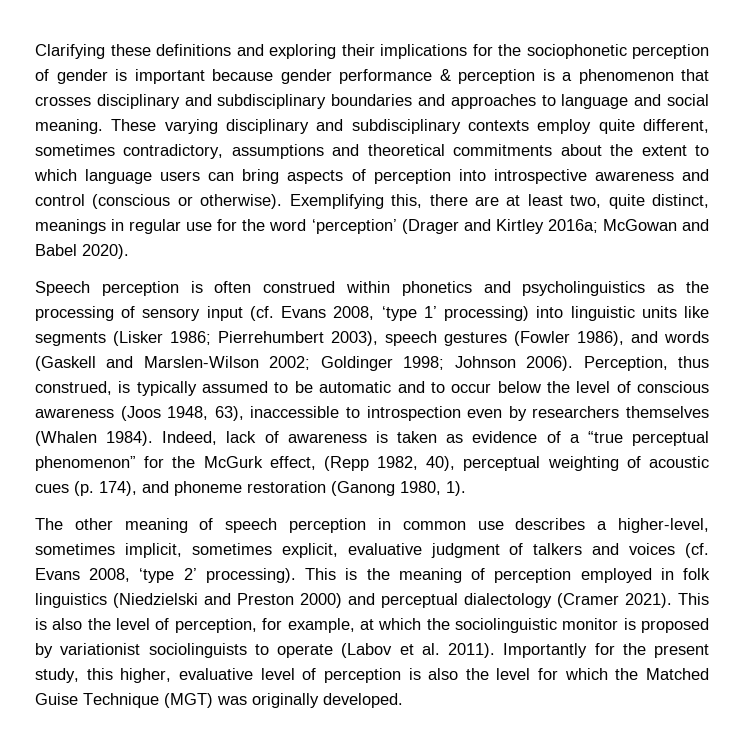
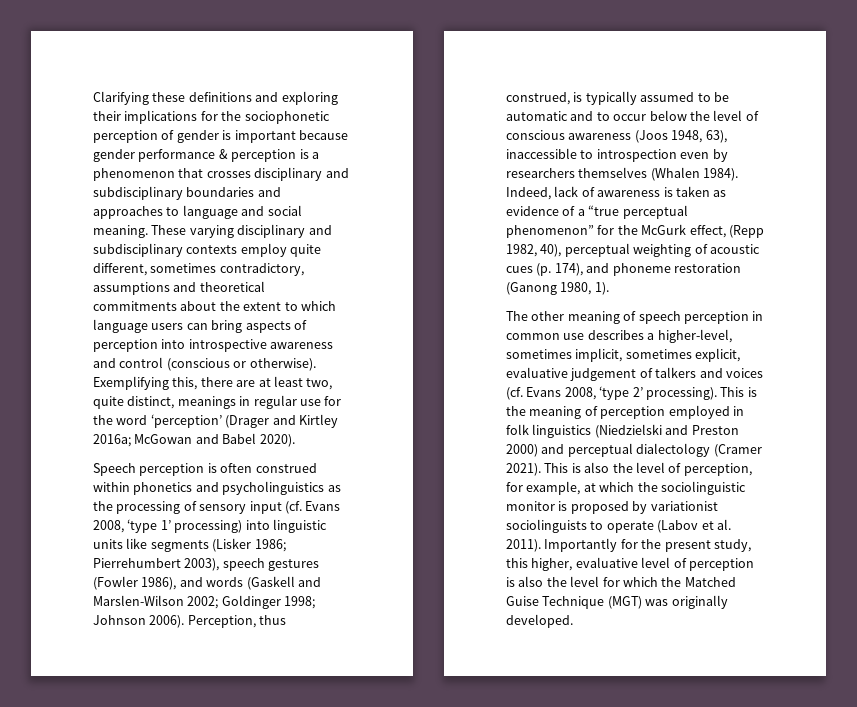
- The other meaning of speech perception in common use describes a higher-level, sometimes implicit, sometimes explicit, evaluative judgment of talkers and voices (cf. Evans 2008, ‘type 2’ processing).
+ The other meaning of speech perception in common use describes a higher-level, sometimes implicit, sometimes explicit, evaluative judgement of talkers and voices (cf. Evans 2008, ‘type 2’ processing).

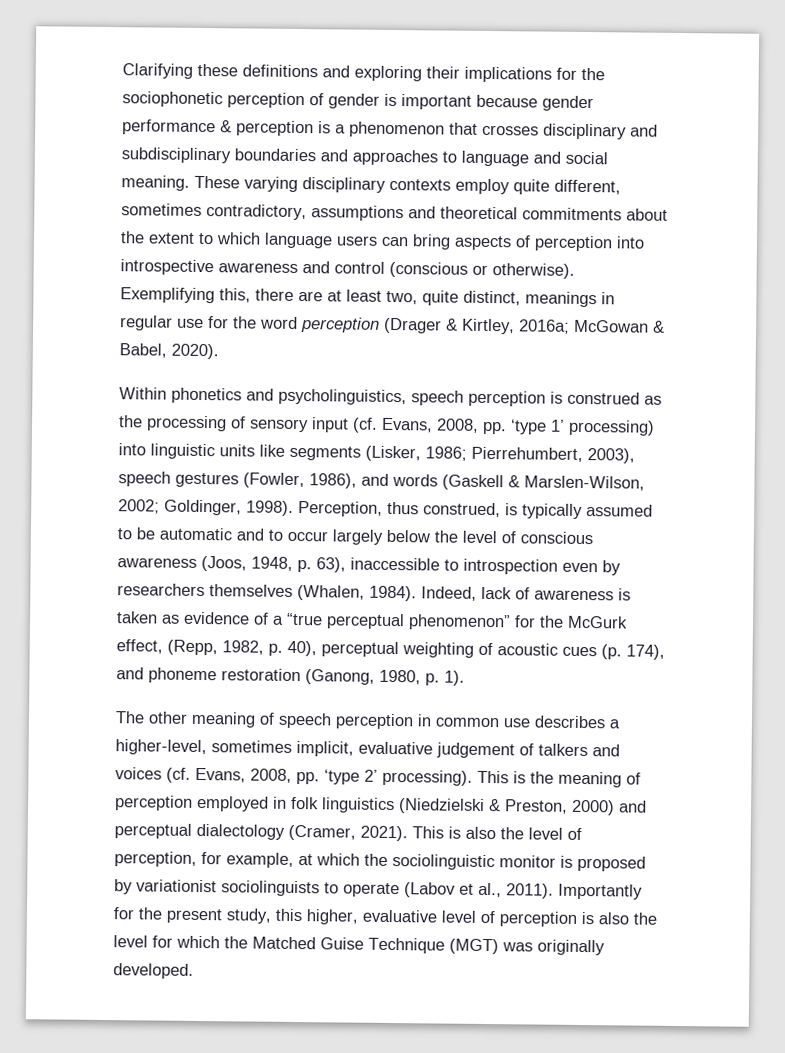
- These varying disciplinary and subdisciplinary contexts employ quite different, sometimes contradictory, assumptions and theoretical commitments about the extent to which language users can bring aspects of perception into introspective awareness and control (conscious or otherwise).
+ These varying disciplinary contexts employ quite different, sometimes contradictory, assumptions and theoretical commitments about the extent to which language users can bring aspects of perception into introspective awareness and control (conscious or otherwise).
- Exemplifying this, there are at least two, quite distinct, meanings in regular use for the word ‘perception’ (Drager and Kirtley 2016a; McGowan and Babel 2020).
- Speech perception is often construed within phonetics and psycholinguistics as the processing of sensory input (cf. Evans 2008, ‘type 1’ processing) into linguistic units like segments (Lisker 1986; Pierrehumbert 2003), speech gestures (Fowler 1986), and words (Gaskell and Marslen-Wilson 2002; Goldinger 1998; Johnson 2006).
+ Exemplifying this, there are at least two, quite distinct, meanings in regular use for the word perception (Drager & Kirtley, 2016a; McGowan & Babel, 2020).
+ Within phonetics and psycholinguistics, speech perception is construed as the processing of sensory input (cf. Evans, 2008, pp. ‘type 1’ processing) into linguistic units like segments (Lisker, 1986; Pierrehumbert, 2003), speech gestures (Fowler, 1986), and words (Gaskell & Marslen-Wilson, 2002; Goldinger, 1998).
- Perception, thus construed, is typically assumed to be automatic and to occur below the level of conscious awareness (Joos 1948, 63), inaccessible to introspection even by researchers themselves (Whalen 1984).
+ Perception, thus construed, is typically assumed to be automatic and to occur largely below the level of conscious awareness (Joos, 1948, p. 63), inaccessible to introspection even by researchers themselves (Whalen, 1984).
- Indeed, lack of awareness is taken as evidence of a “true perceptual phenomenon” for the McGurk effect, (Repp 1982, 40), perceptual weighting of acoustic cues (p. 174), and phoneme restoration (Ganong 1980, 1).
+ Indeed, lack of awareness is taken as evidence of a “true perceptual phenomenon” for the McGurk effect, (Repp, 1982, p. 40), perceptual weighting of acoustic cues (p. 174), and phoneme restoration (Ganong, 1980, p. 1).
- The other meaning of speech perception in common use describes a higher-level, sometimes implicit, sometimes explicit, evaluative judgement of talkers and voices (cf. Evans 2008, ‘type 2’ processing).
+ The other meaning of speech perception in common use describes a higher-level, sometimes implicit, evaluative judgement of talkers and voices (cf. Evans, 2008, pp. ‘type 2’ processing).
- This is the meaning of perception employed in folk linguistics (Niedzielski and Preston 2000) and perceptual dialectology (Cramer 2021).
+ This is the meaning of perception employed in folk linguistics (Niedzielski & Preston, 2000) and perceptual dialectology (Cramer, 2021).
- This is also the level of perception, for example, at which the sociolinguistic monitor is proposed by variationist sociolinguists to operate (Labov et al. 2011).
+ This is also the level of perception, for example, at which the sociolinguistic monitor is proposed by variationist sociolinguists to operate (Labov et al., 2011).

